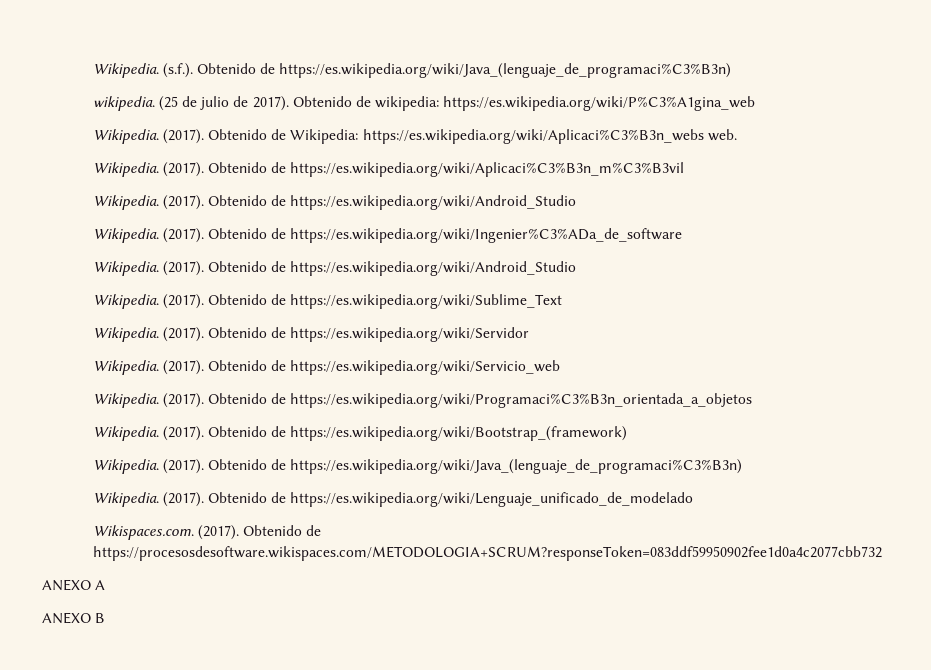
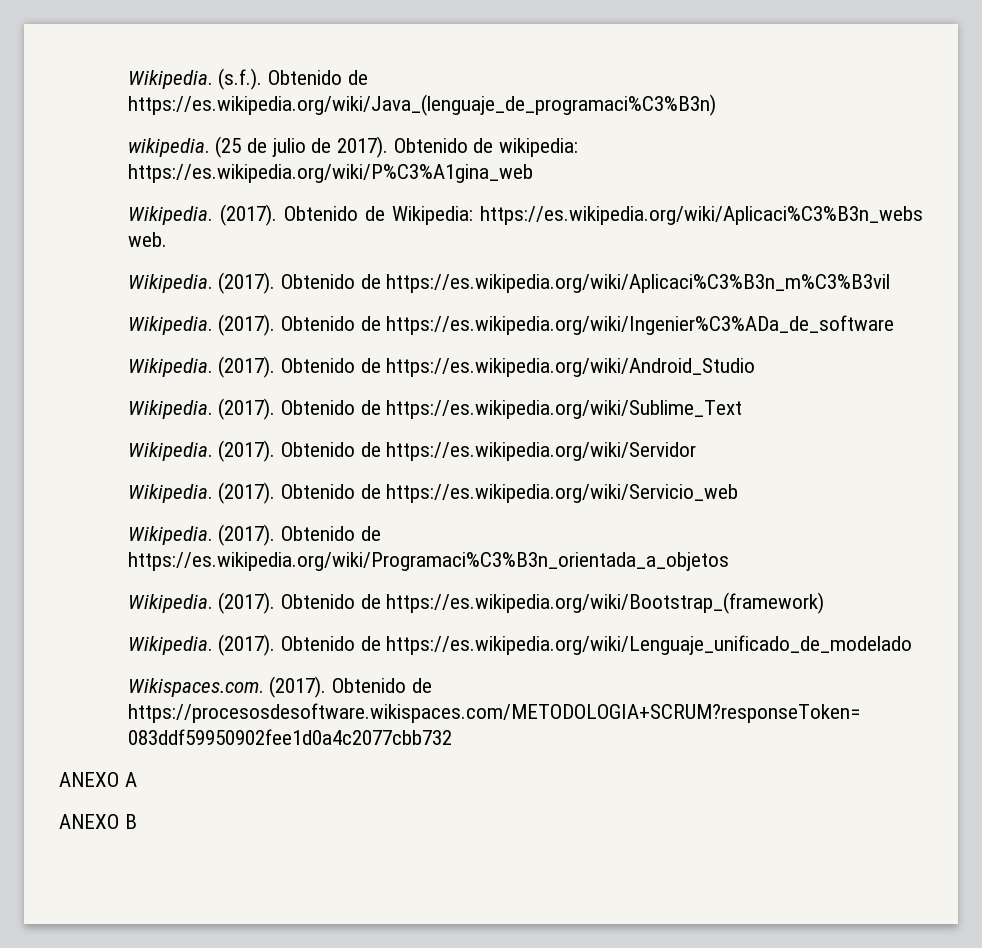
  Obtenido de https://es.wikipedia.org/wiki/Aplicaci%C3%B3n_m%C3%B3vil
- Wikipedia. (2017). Obtenido de https://es.wikipedia.org/wiki/Android_Studio
- Wikipedia. (2017). Obtenido de https://es.wikipedia.org/wiki/Java_(lenguaje_de_programaci%C3%B3n)

